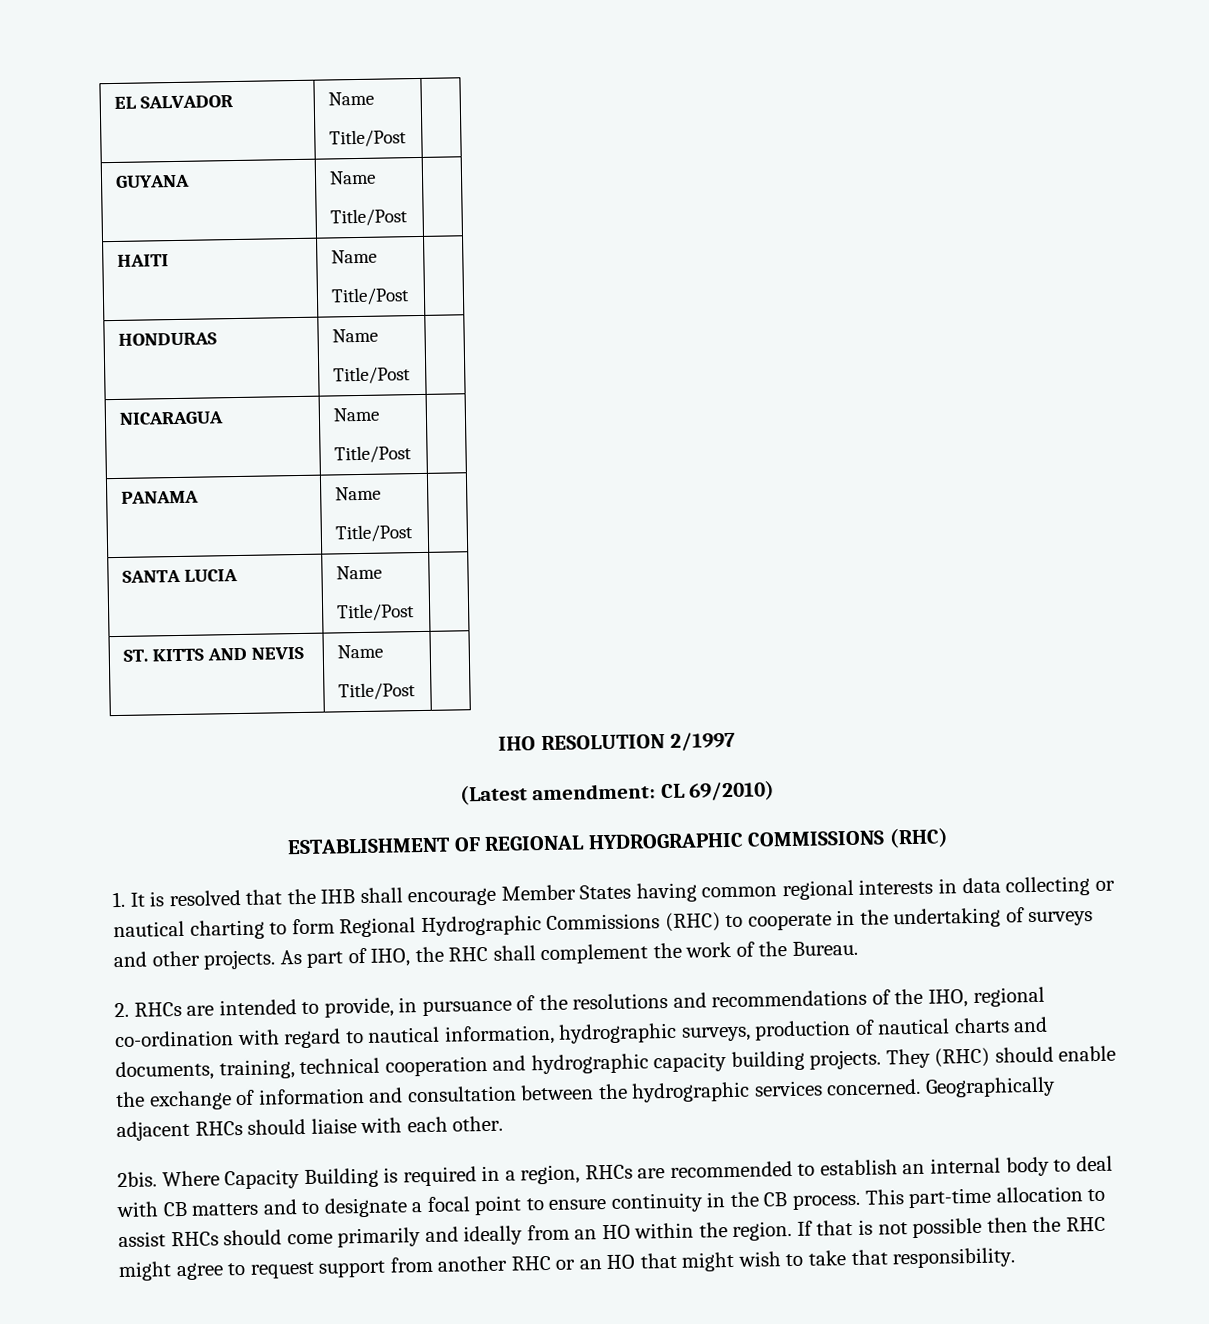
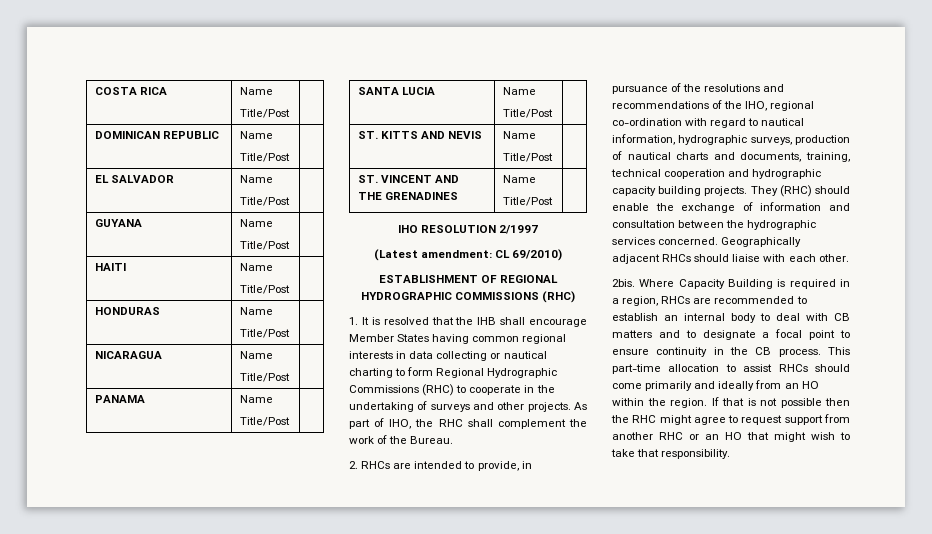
+ COSTA RICA | Name
+ Title/Post |
+ DOMINICAN REPUBLIC | Name
+ Title/Post |
+ ST. VINCENT AND THE GRENADINES | Name
+ Title/Post |

